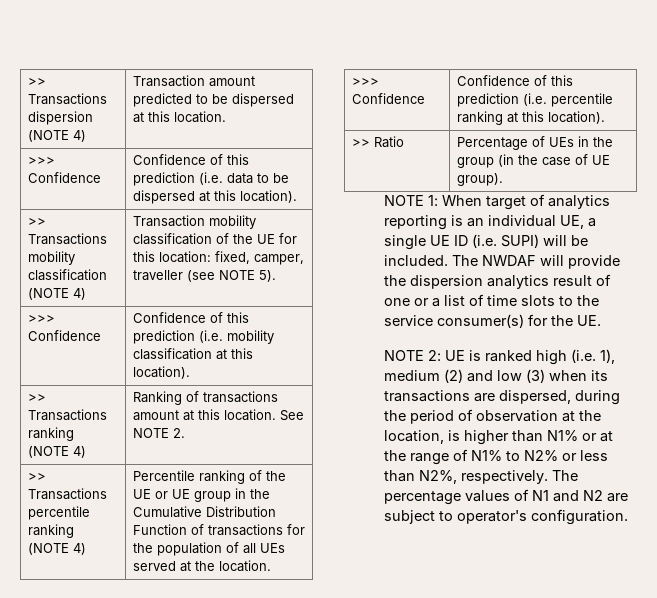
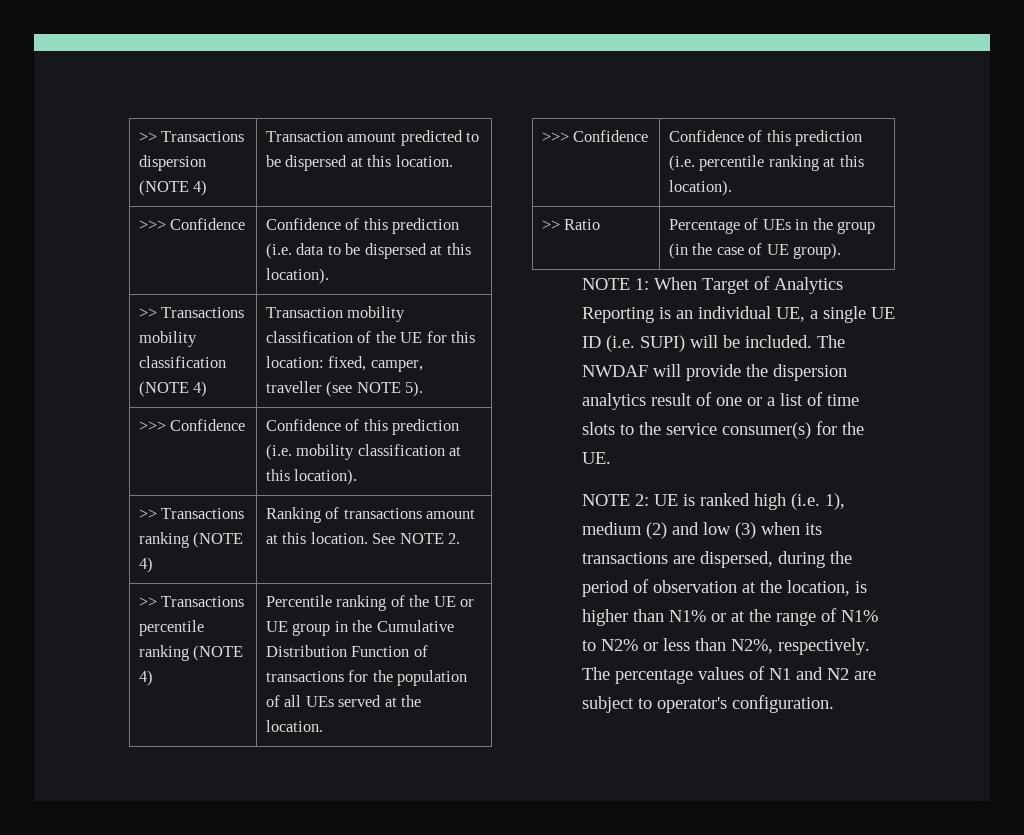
- NOTE 1: When target of analytics reporting is an individual UE, a single UE ID (i.e. SUPI) will be included.
+ NOTE 1: When Target of Analytics Reporting is an individual UE, a single UE ID (i.e. SUPI) will be included.

